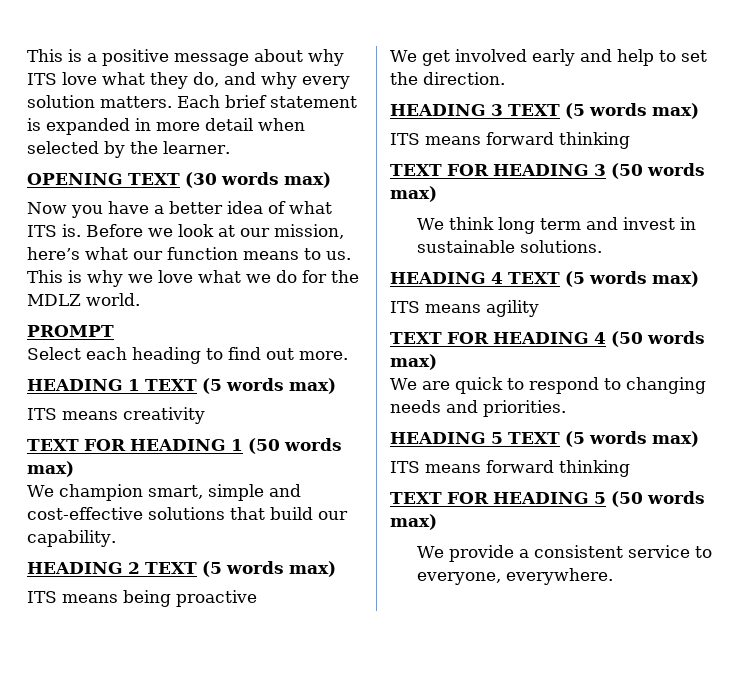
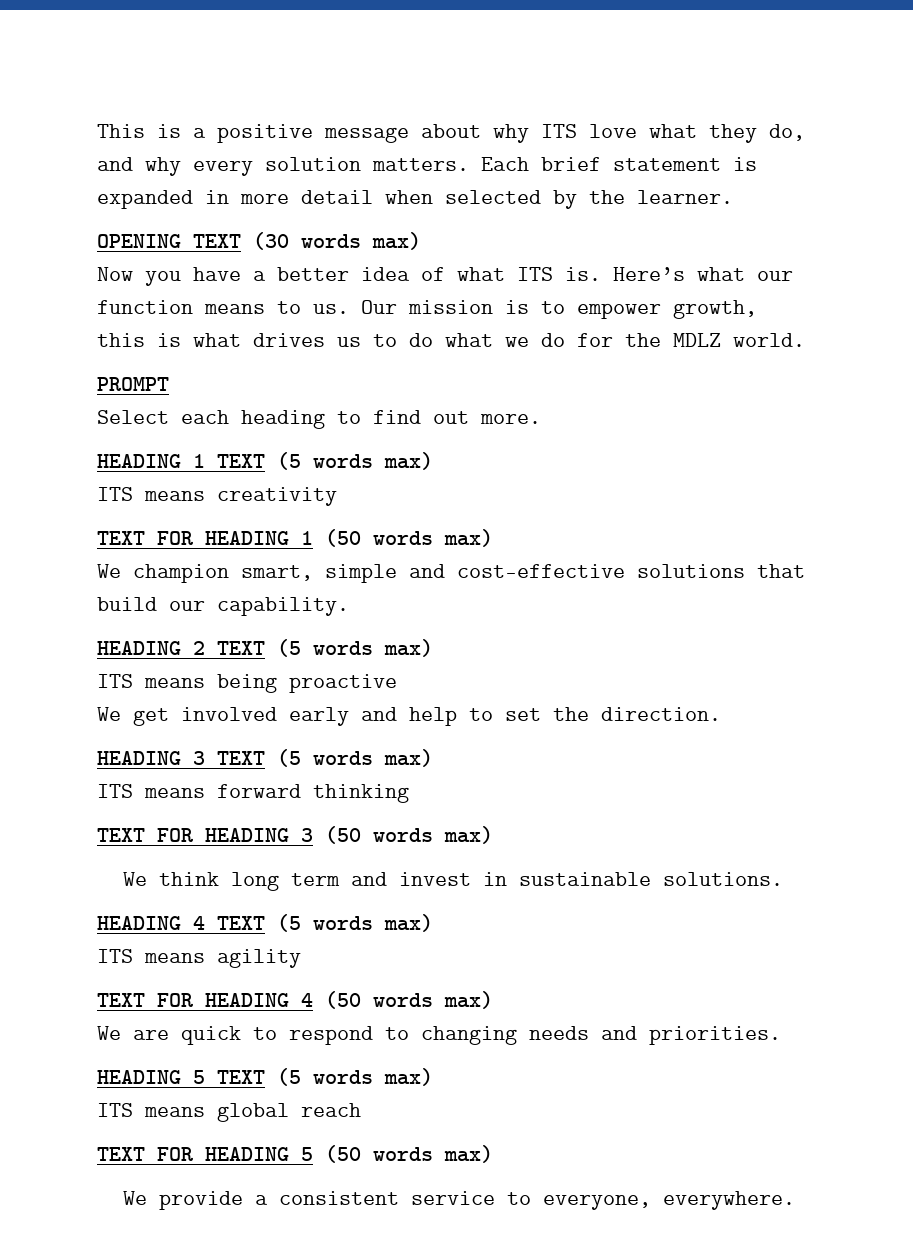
- Before we look at our mission, here’s what our function means to us.
+ Here’s what our function means to us.
- This is why we love what we do for the MDLZ world.
+ Our mission is to empower growth, this is what drives us to do what we do for the MDLZ world.
  HEADING 5 TEXT (5 words max)
- ITS means forward thinking
+ ITS means global reach

